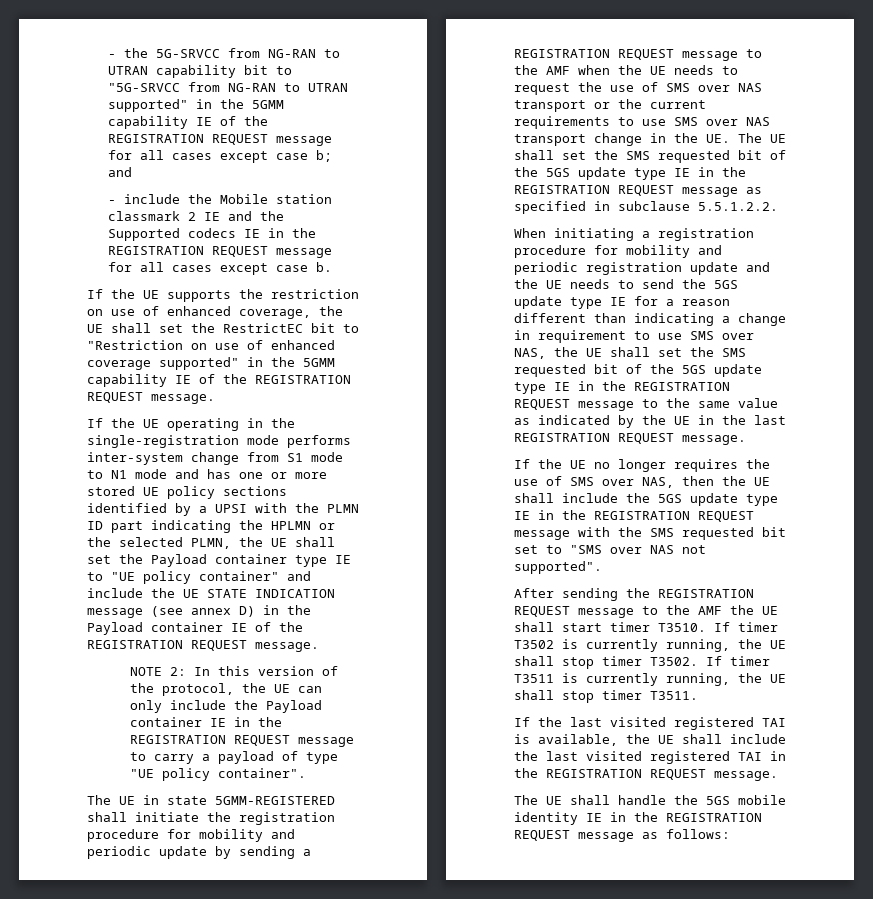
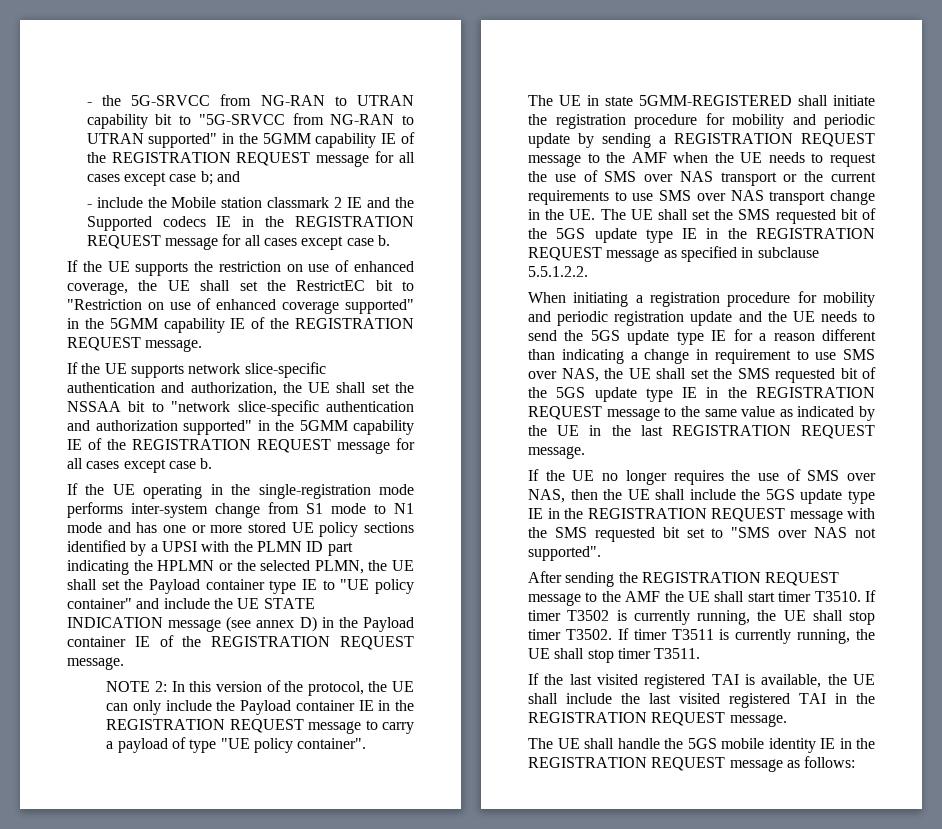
+ If the UE supports network slice-specific authentication and authorization, the UE shall set the NSSAA bit to "network slice-specific authentication and authorization supported" in the 5GMM capability IE of the REGISTRATION REQUEST message for all cases except case b.

